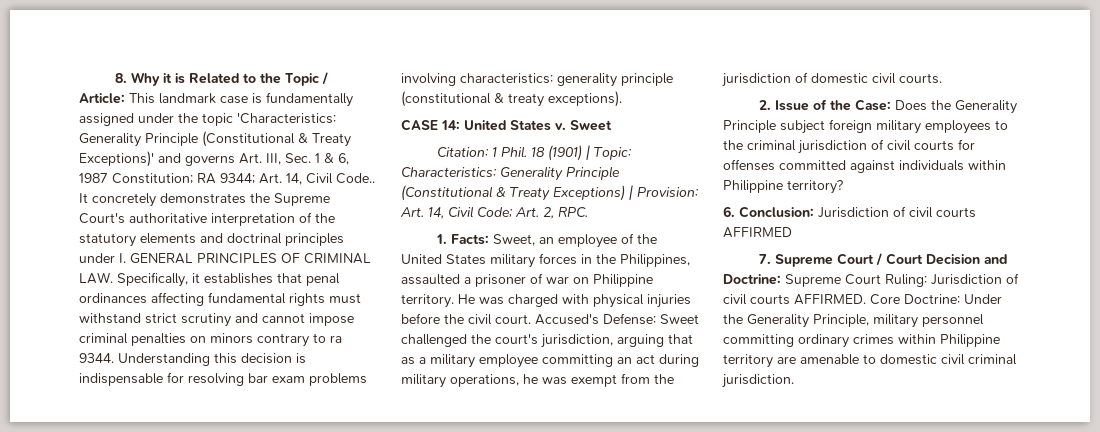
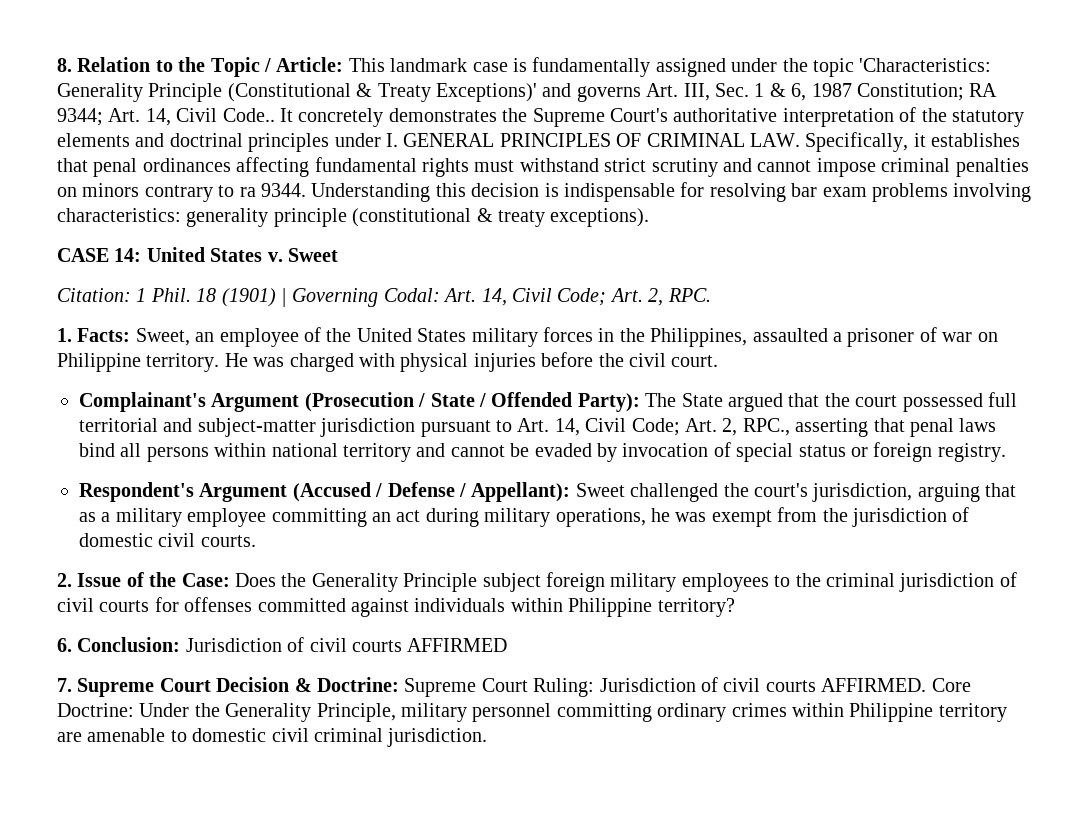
- 8. Why it is Related to the Topic / Article: This landmark case is fundamentally assigned under the topic 'Characteristics: Generality Principle (Constitutional & Treaty Exceptions)' and governs Art. III, Sec. 1 & 6, 1987 Constitution; RA 9344; Art. 14, Civil Code..
+ 8. Relation to the Topic / Article: This landmark case is fundamentally assigned under the topic 'Characteristics: Generality Principle (Constitutional & Treaty Exceptions)' and governs Art. III, Sec. 1 & 6, 1987 Constitution; RA 9344; Art. 14, Civil Code..
- 18 (1901) | Topic: Characteristics: Generality Principle (Constitutional & Treaty Exceptions) | Provision: Art. 14, Civil Code; Art. 2, RPC.
+ 18 (1901) | Governing Codal: Art. 14, Civil Code; Art. 2, RPC.
- He was charged with physical injuries before the civil court. Accused's Defense: Sweet challenged the court's jurisdiction, arguing that as a military employee committing an act during military operations, he was exempt from the jurisdiction of domestic civil courts.
+ He was charged with physical injuries before the civil court.
+ Complainant's Argument (Prosecution / State / Offended Party): The State argued that the court possessed full territorial and subject-matter jurisdiction pursuant to Art. 14, Civil Code; Art. 2, RPC., asserting that penal laws bind all persons within national territory and cannot be evaded by invocation of special status or foreign registry.
+ Respondent's Argument (Accused / Defense / Appellant): Sweet challenged the court's jurisdiction, arguing that as a military employee committing an act during military operations, he was exempt from the jurisdiction of domestic civil courts.
- 7. Supreme Court / Court Decision and Doctrine: Supreme Court Ruling: Jurisdiction of civil courts AFFIRMED.
+ 7. Supreme Court Decision & Doctrine: Supreme Court Ruling: Jurisdiction of civil courts AFFIRMED.

